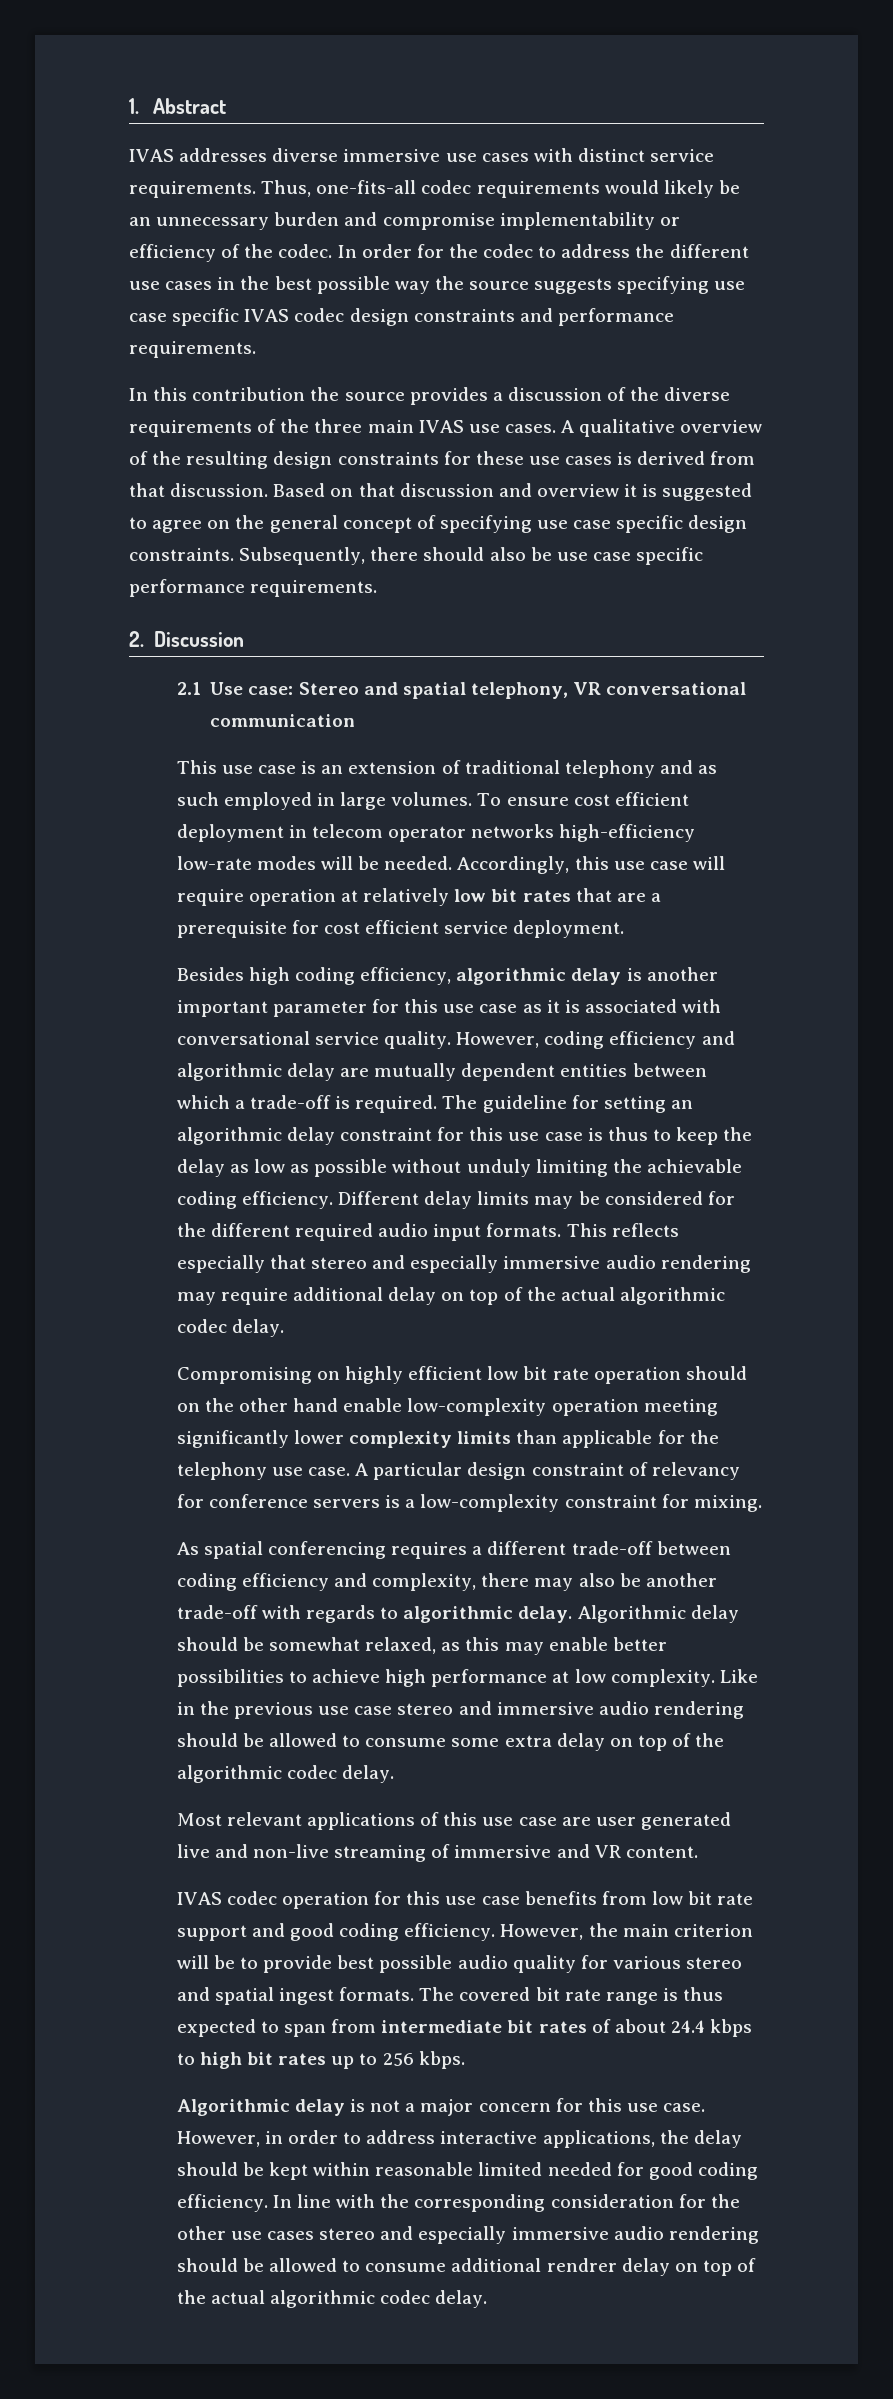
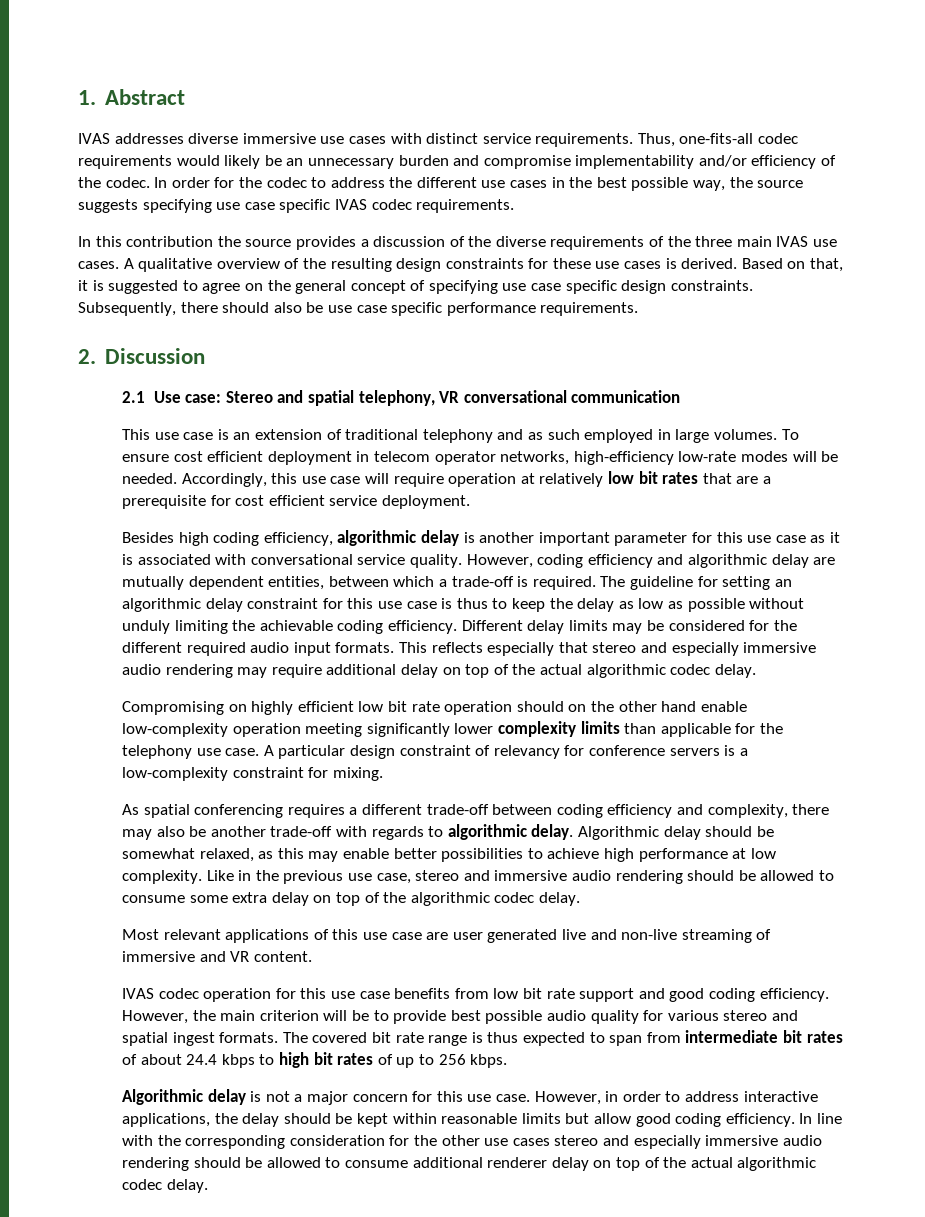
- Thus, one-fits-all codec requirements would likely be an unnecessary burden and compromise implementability or efficiency of the codec.
+ Thus, one-fits-all codec requirements would likely be an unnecessary burden and compromise implementability and/or efficiency of the codec.
- In order for the codec to address the different use cases in the best possible way the source suggests specifying use case specific IVAS codec design constraints and performance requirements.
+ In order for the codec to address the different use cases in the best possible way, the source suggests specifying use case specific IVAS codec requirements.
- A qualitative overview of the resulting design constraints for these use cases is derived from that discussion. Based on that discussion and overview it is suggested to agree on the general concept of specifying use case specific design constraints.
+ A qualitative overview of the resulting design constraints for these use cases is derived. Based on that, it is suggested to agree on the general concept of specifying use case specific design constraints.
- To ensure cost efficient deployment in telecom operator networks high-efficiency low-rate modes will be needed.
+ To ensure cost efficient deployment in telecom operator networks, high-efficiency low-rate modes will be needed.
- However, coding efficiency and algorithmic delay are mutually dependent entities between which a trade-off is required.
+ However, coding efficiency and algorithmic delay are mutually dependent entities, between which a trade-off is required.
- Like in the previous use case stereo and immersive audio rendering should be allowed to consume some extra delay on top of the algorithmic codec delay.
+ Like in the previous use case, stereo and immersive audio rendering should be allowed to consume some extra delay on top of the algorithmic codec delay.
- The covered bit rate range is thus expected to span from intermediate bit rates of about 24.4 kbps to high bit rates up to 256 kbps.
+ The covered bit rate range is thus expected to span from intermediate bit rates of about 24.4 kbps to high bit rates of up to 256 kbps.
- However, in order to address interactive applications, the delay should be kept within reasonable limited needed for good coding efficiency.
+ However, in order to address interactive applications, the delay should be kept within reasonable limits but allow good coding efficiency.
- In line with the corresponding consideration for the other use cases stereo and especially immersive audio rendering should be allowed to consume additional rendrer delay on top of the actual algorithmic codec delay.
+ In line with the corresponding consideration for the other use cases stereo and especially immersive audio rendering should be allowed to consume additional renderer delay on top of the actual algorithmic codec delay.

